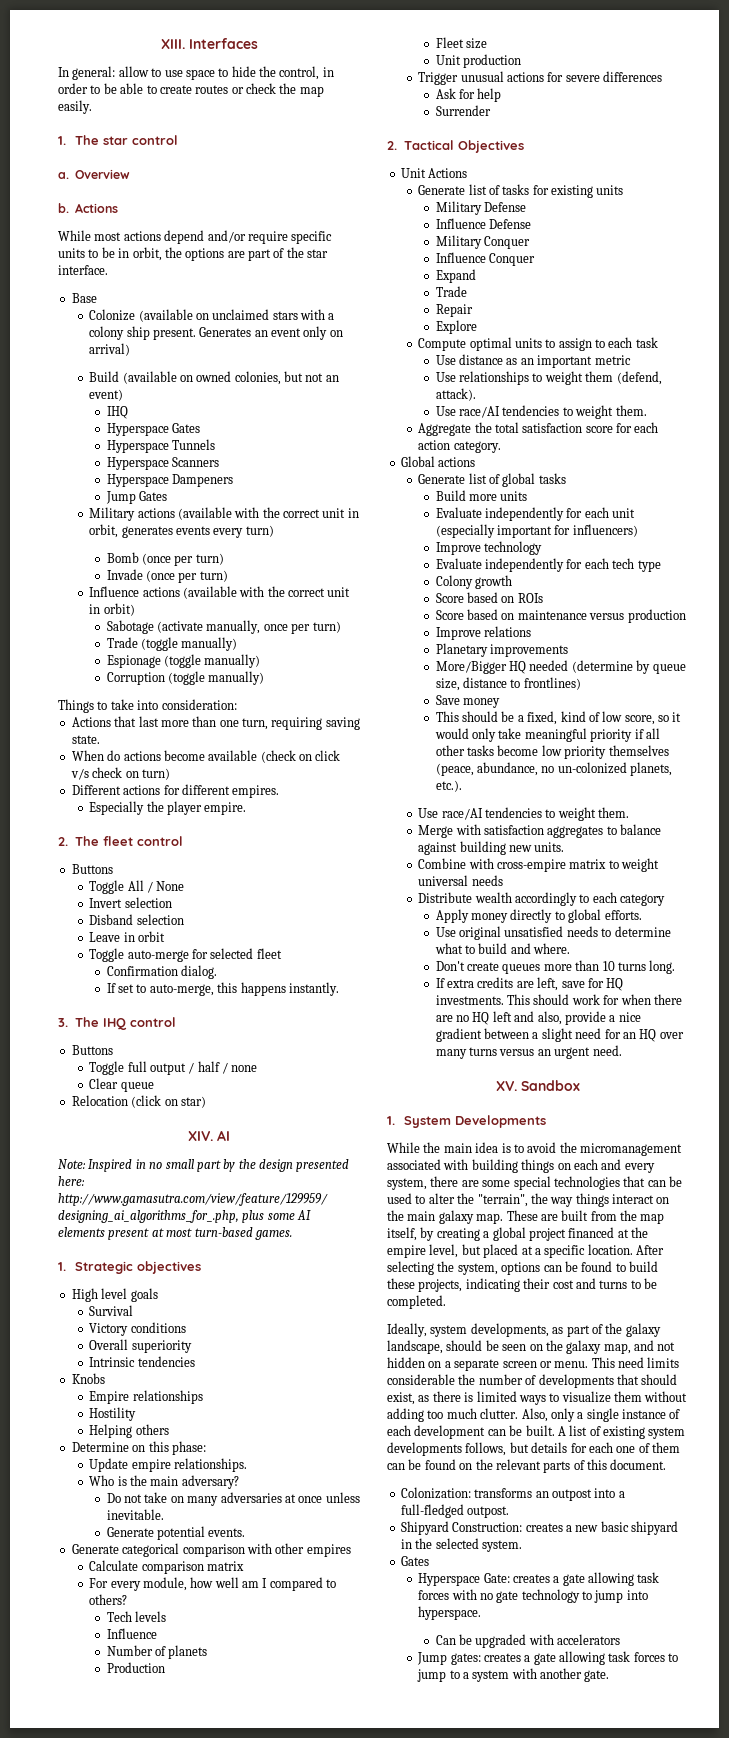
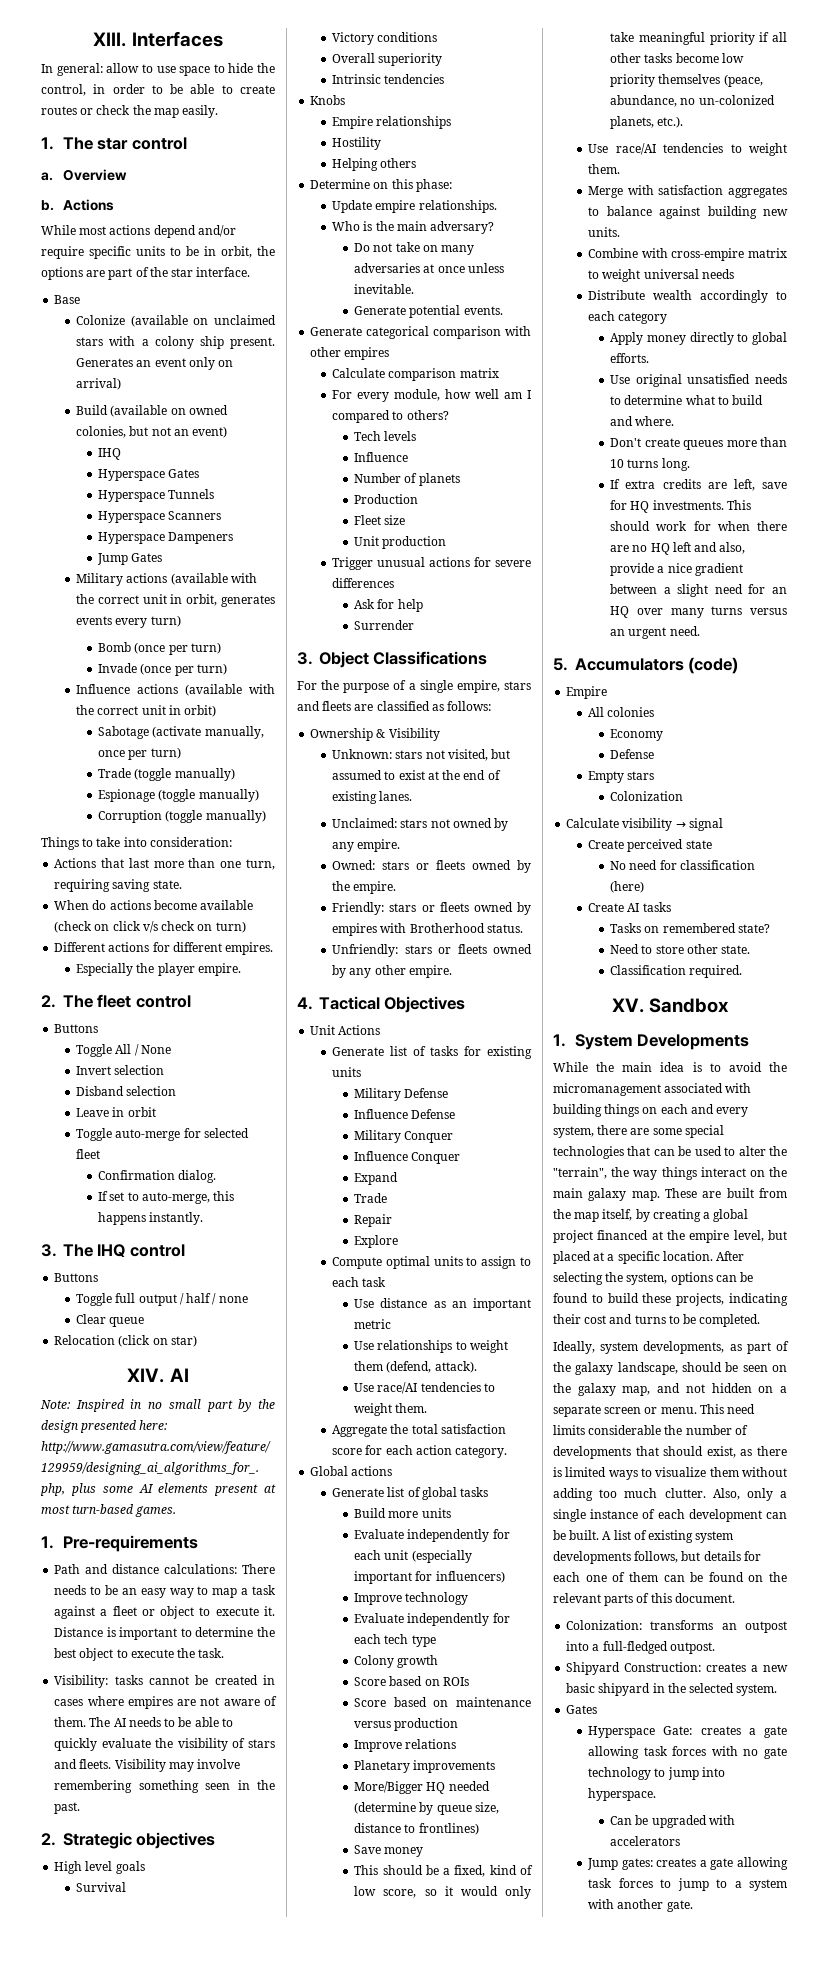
- 1. Strategic objectives
+ 1. Pre-requirements
+ Path and distance calculations: There needs to be an easy way to map a task against a fleet or object to execute it. Distance is important to determine the best object to execute the task.
+ Visibility: tasks cannot be created in cases where empires are not aware of them. The AI needs to be able to quickly evaluate the visibility of stars and fleets. Visibility may involve remembering something seen in the past.
+ 2. Strategic objectives
- 2. Tactical Objectives
+ 3. Object Classifications
+ For the purpose of a single empire, stars and fleets are classified as follows:
+ Ownership & Visibility
+ Unknown: stars not visited, but assumed to exist at the end of existing lanes.
+ Unclaimed: stars not owned by any empire.
+ Owned: stars or fleets owned by the empire.
+ Friendly: stars or fleets owned by empires with Brotherhood status.
+ Unfriendly: stars or fleets owned by any other empire.
+ 4. Tactical Objectives
+ 5. Accumulators (code)
+ Empire
+ All colonies
+ Economy
+ Defense
+ Empty stars
+ Colonization
+ Calculate visibility → signal
+ Create perceived state
+ No need for classification (here)
+ Create AI tasks
+ Tasks on remembered state?
+ Need to store other state.
+ Classification required.

